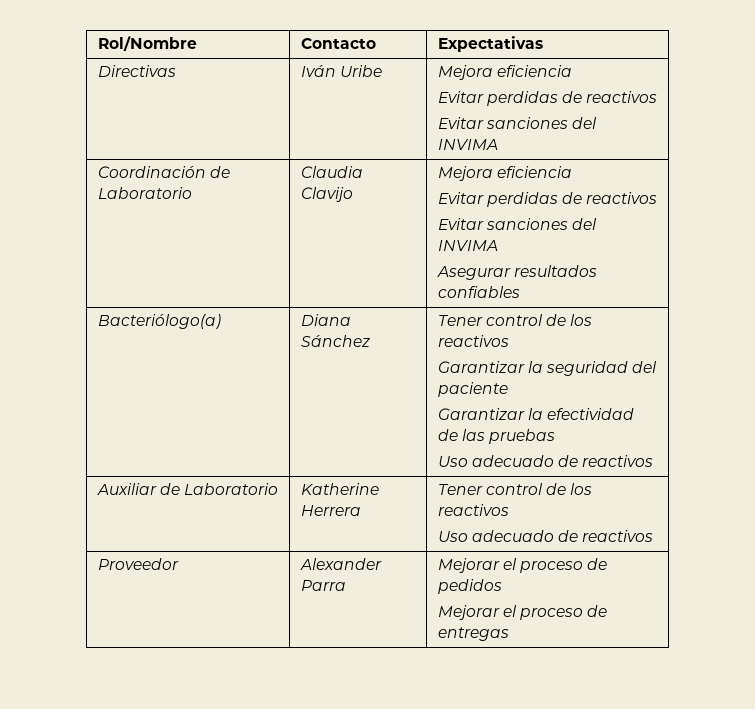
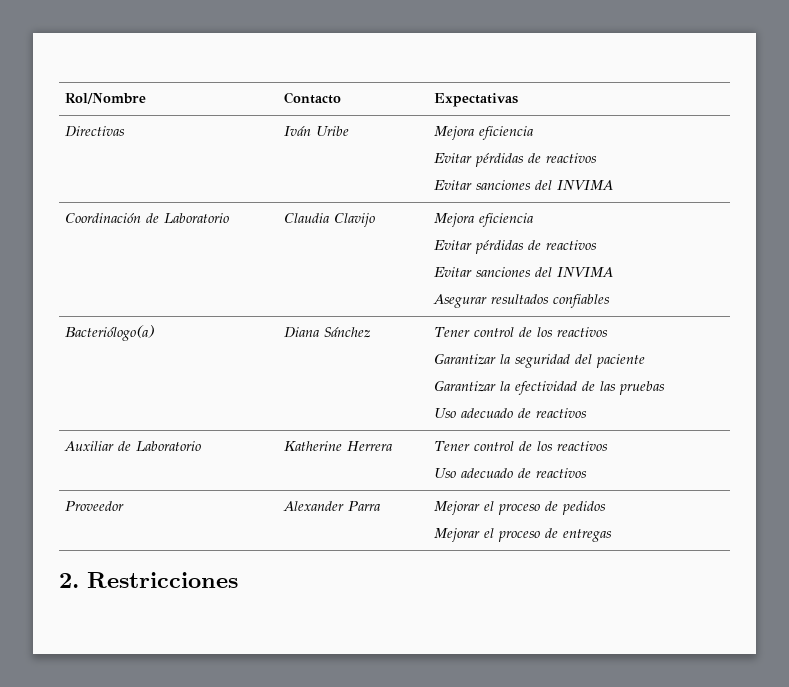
  Directivas | Iván Uribe | Mejora eficiencia
- Evitar perdidas de reactivos
+ Evitar pérdidas de reactivos
  Coordinación de Laboratorio | Claudia Clavijo | Mejora eficiencia
- Evitar perdidas de reactivos
+ Evitar pérdidas de reactivos
+ 2. Restricciones

